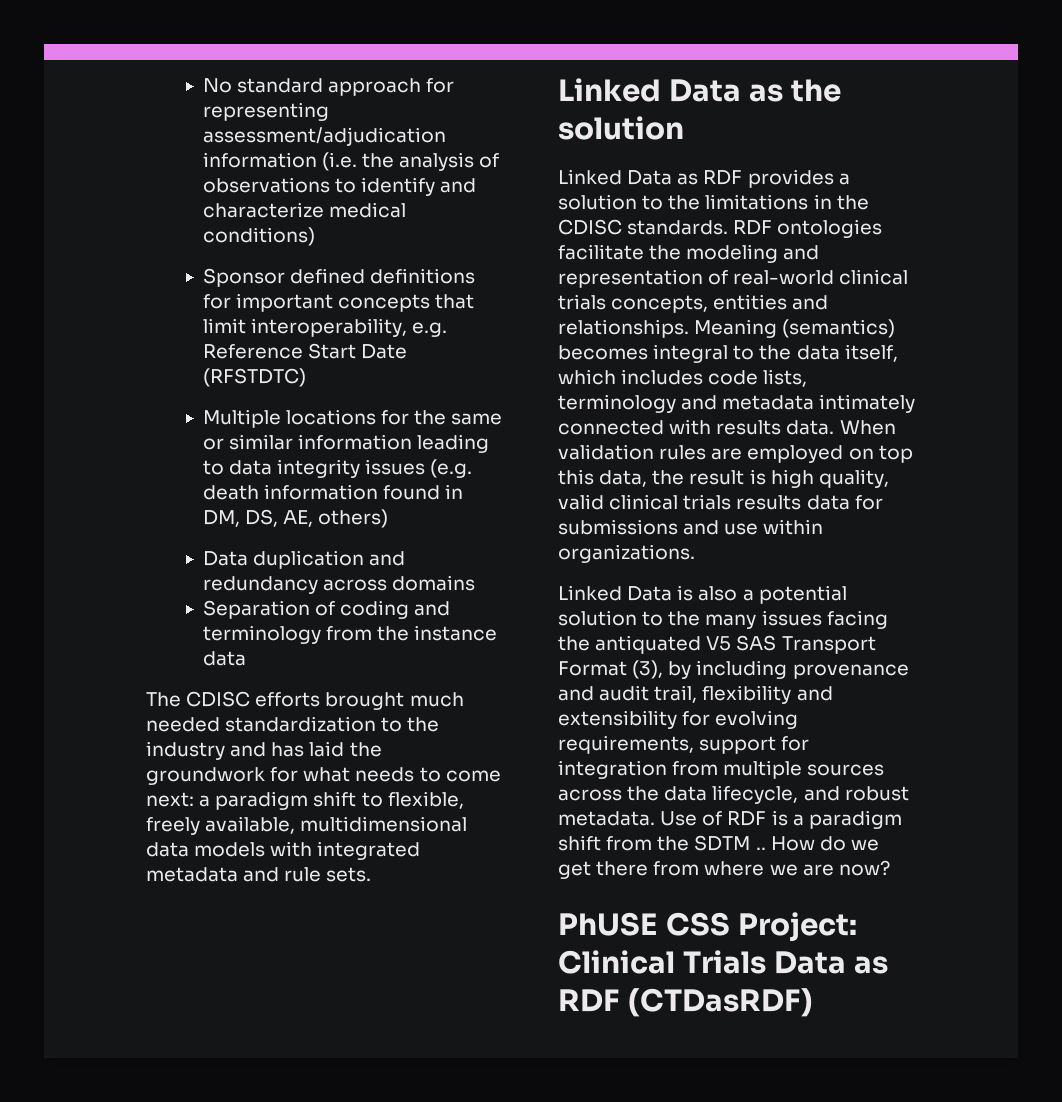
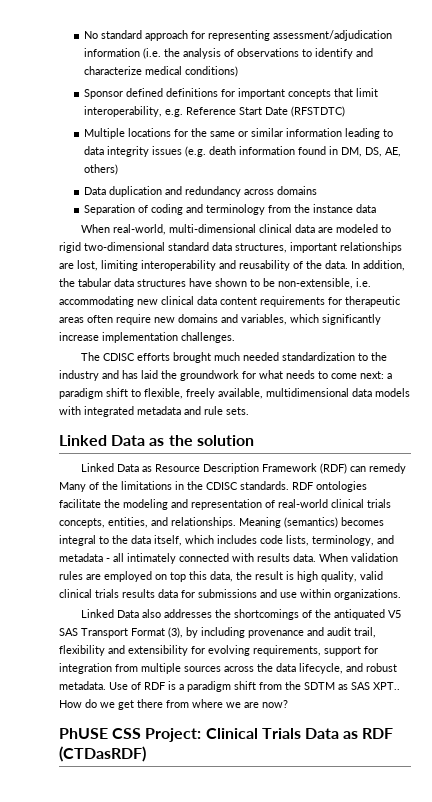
+ When real-world, multi-dimensional clinical data are modeled to rigid two-dimensional standard data structures, important relationships are lost, limiting interoperability and reusability of the data. In addition, the tabular data structures have shown to be non-extensible, i.e. accommodating new clinical data content requirements for therapeutic areas often require new domains and variables, which significantly increase implementation challenges.
- Linked Data as RDF provides a solution to the limitations in the CDISC standards.
+ Linked Data as Resource Description Framework (RDF) can remedy Many of the limitations in the CDISC standards.
- RDF ontologies facilitate the modeling and representation of real-world clinical trials concepts, entities and relationships.
+ RDF ontologies facilitate the modeling and representation of real-world clinical trials concepts, entities, and relationships.
- Meaning (semantics) becomes integral to the data itself, which includes code lists, terminology and metadata intimately connected with results data.
+ Meaning (semantics) becomes integral to the data itself, which includes code lists, terminology, and metadata - all intimately connected with results data.
- Linked Data is also a potential solution to the many issues facing the antiquated V5 SAS Transport Format (3), by including provenance and audit trail, flexibility and extensibility for evolving requirements, support for integration from multiple sources across the data lifecycle, and robust metadata.
+ Linked Data also addresses the shortcomings of the antiquated V5 SAS Transport Format (3), by including provenance and audit trail, flexibility and extensibility for evolving requirements, support for integration from multiple sources across the data lifecycle, and robust metadata.
- Use of RDF is a paradigm shift from the SDTM ..
+ Use of RDF is a paradigm shift from the SDTM as SAS XPT..

